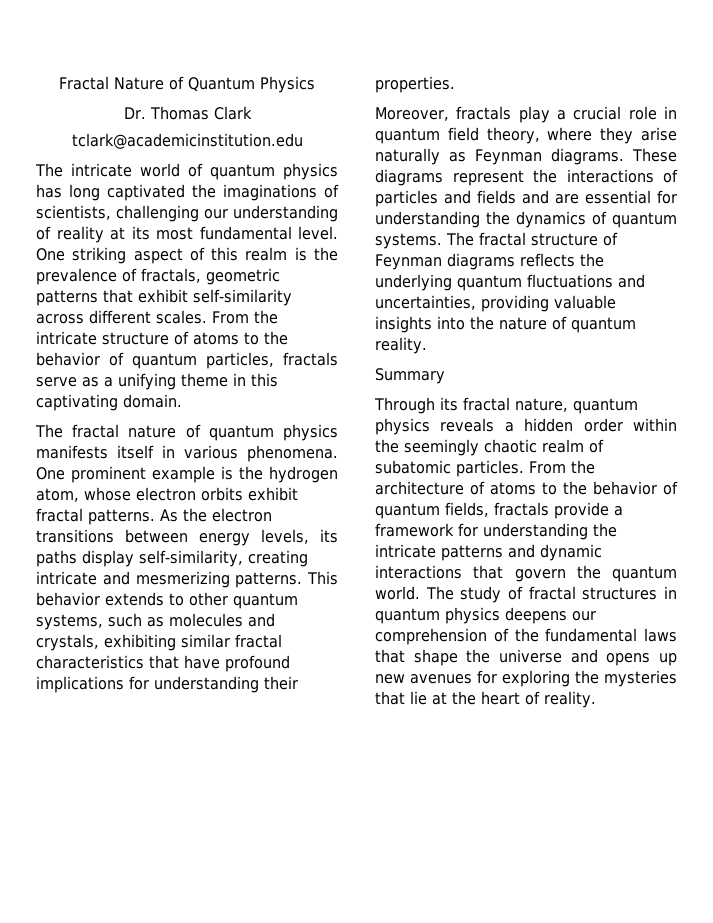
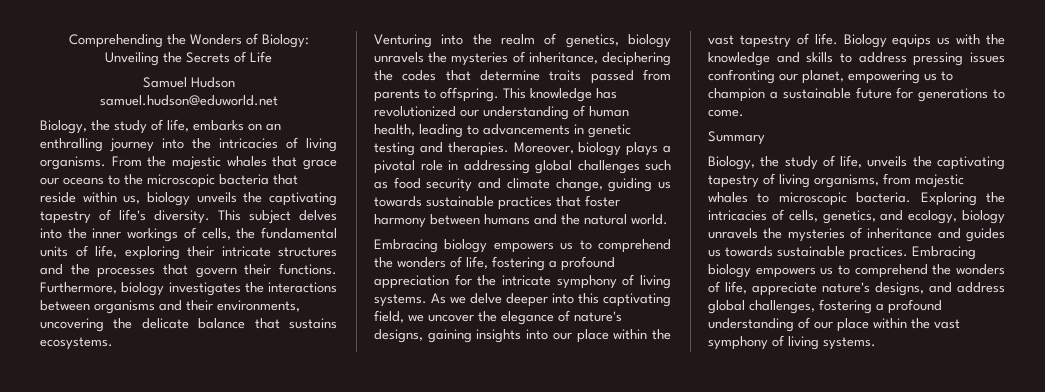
- Fractal Nature of Quantum Physics
- Dr. Thomas Clark
- tclark@academicinstitution.edu
- The intricate world of quantum physics has long captivated the imaginations of scientists, challenging our understanding of reality at its most fundamental level. One striking aspect of this realm is the prevalence of fractals, geometric patterns that exhibit self-similarity across different scales. From the intricate structure of atoms to the behavior of quantum particles, fractals serve as a unifying theme in this captivating domain.
- The fractal nature of quantum physics manifests itself in various phenomena. One prominent example is the hydrogen atom, whose electron orbits exhibit fractal patterns. As the electron transitions between energy levels, its paths display self-similarity, creating intricate and mesmerizing patterns. This behavior extends to other quantum systems, such as molecules and crystals, exhibiting similar fractal characteristics that have profound implications for understanding their properties.
- Moreover, fractals play a crucial role in quantum field theory, where they arise naturally as Feynman diagrams. These diagrams represent the interactions of particles and fields and are essential for understanding the dynamics of quantum systems. The fractal structure of Feynman diagrams reflects the underlying quantum fluctuations and uncertainties, providing valuable insights into the nature of quantum reality.
+ Comprehending the Wonders of Biology: Unveiling the Secrets of Life
+ Samuel Hudson
+ samuel.hudson@eduworld.net
+ Biology, the study of life, embarks on an enthralling journey into the intricacies of living organisms. From the majestic whales that grace our oceans to the microscopic bacteria that reside within us, biology unveils the captivating tapestry of life's diversity. This subject delves into the inner workings of cells, the fundamental units of life, exploring their intricate structures and the processes that govern their functions. Furthermore, biology investigates the interactions between organisms and their environments, uncovering the delicate balance that sustains ecosystems.
+ Venturing into the realm of genetics, biology unravels the mysteries of inheritance, deciphering the codes that determine traits passed from parents to offspring. This knowledge has revolutionized our understanding of human health, leading to advancements in genetic testing and therapies. Moreover, biology plays a pivotal role in addressing global challenges such as food security and climate change, guiding us towards sustainable practices that foster harmony between humans and the natural world.
+ Embracing biology empowers us to comprehend the wonders of life, fostering a profound appreciation for the intricate symphony of living systems. As we delve deeper into this captivating field, we uncover the elegance of nature's designs, gaining insights into our place within the vast tapestry of life. Biology equips us with the knowledge and skills to address pressing issues confronting our planet, empowering us to champion a sustainable future for generations to come.
  Summary
- Through its fractal nature, quantum physics reveals a hidden order within the seemingly chaotic realm of subatomic particles. From the architecture of atoms to the behavior of quantum fields, fractals provide a framework for understanding the intricate patterns and dynamic interactions that govern the quantum world. The study of fractal structures in quantum physics deepens our comprehension of the fundamental laws that shape the universe and opens up new avenues for exploring the mysteries that lie at the heart of reality.
+ Biology, the study of life, unveils the captivating tapestry of living organisms, from majestic whales to microscopic bacteria. Exploring the intricacies of cells, genetics, and ecology, biology unravels the mysteries of inheritance and guides us towards sustainable practices. Embracing biology empowers us to comprehend the wonders of life, appreciate nature's designs, and address global challenges, fostering a profound understanding of our place within the vast symphony of living systems.

